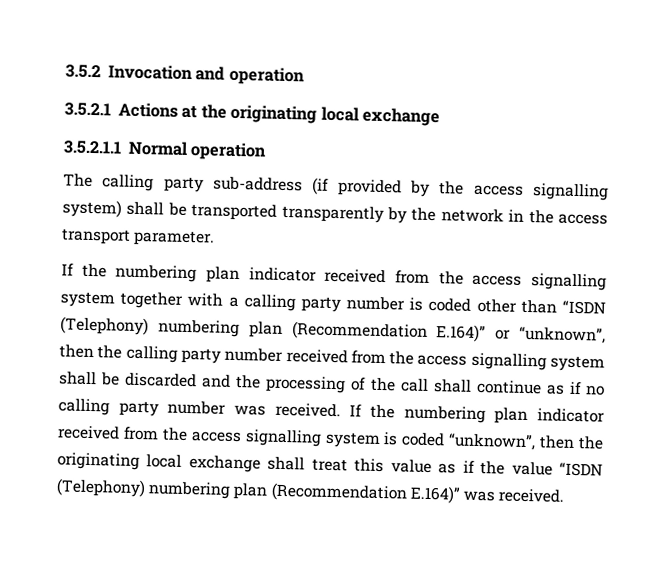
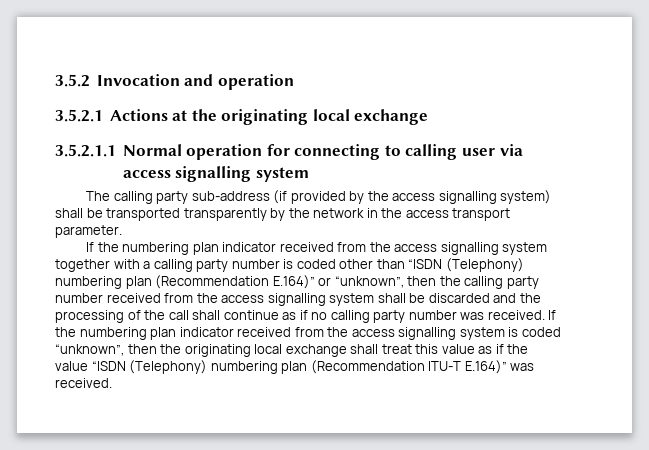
- 3.5.2.1.1 Normal operation
+ 3.5.2.1.1 Normal operation for connecting to calling user via access signalling system
- If the numbering plan indicator received from the access signalling system is coded “unknown”, then the originating local exchange shall treat this value as if the value “ISDN (Telephony) numbering plan (Recommendation E.164)” was received.
+ If the numbering plan indicator received from the access signalling system is coded “unknown”, then the originating local exchange shall treat this value as if the value “ISDN (Telephony) numbering plan (Recommendation ITU-T E.164)” was received.

